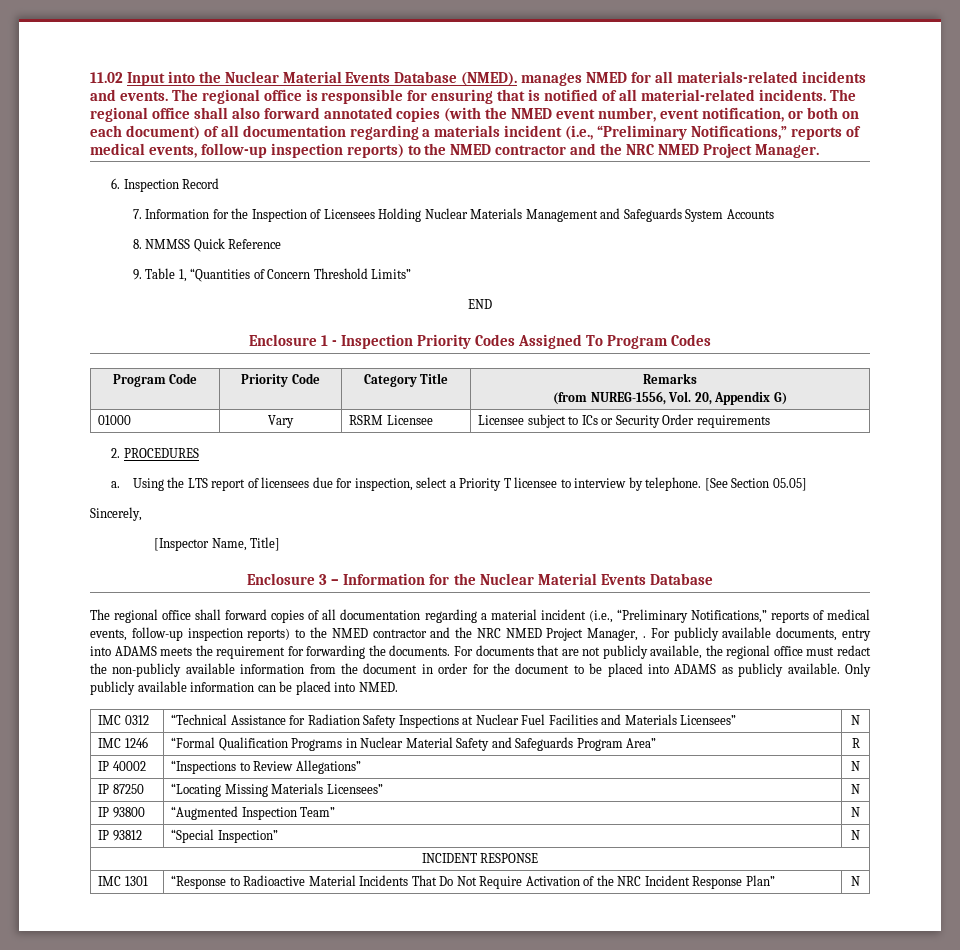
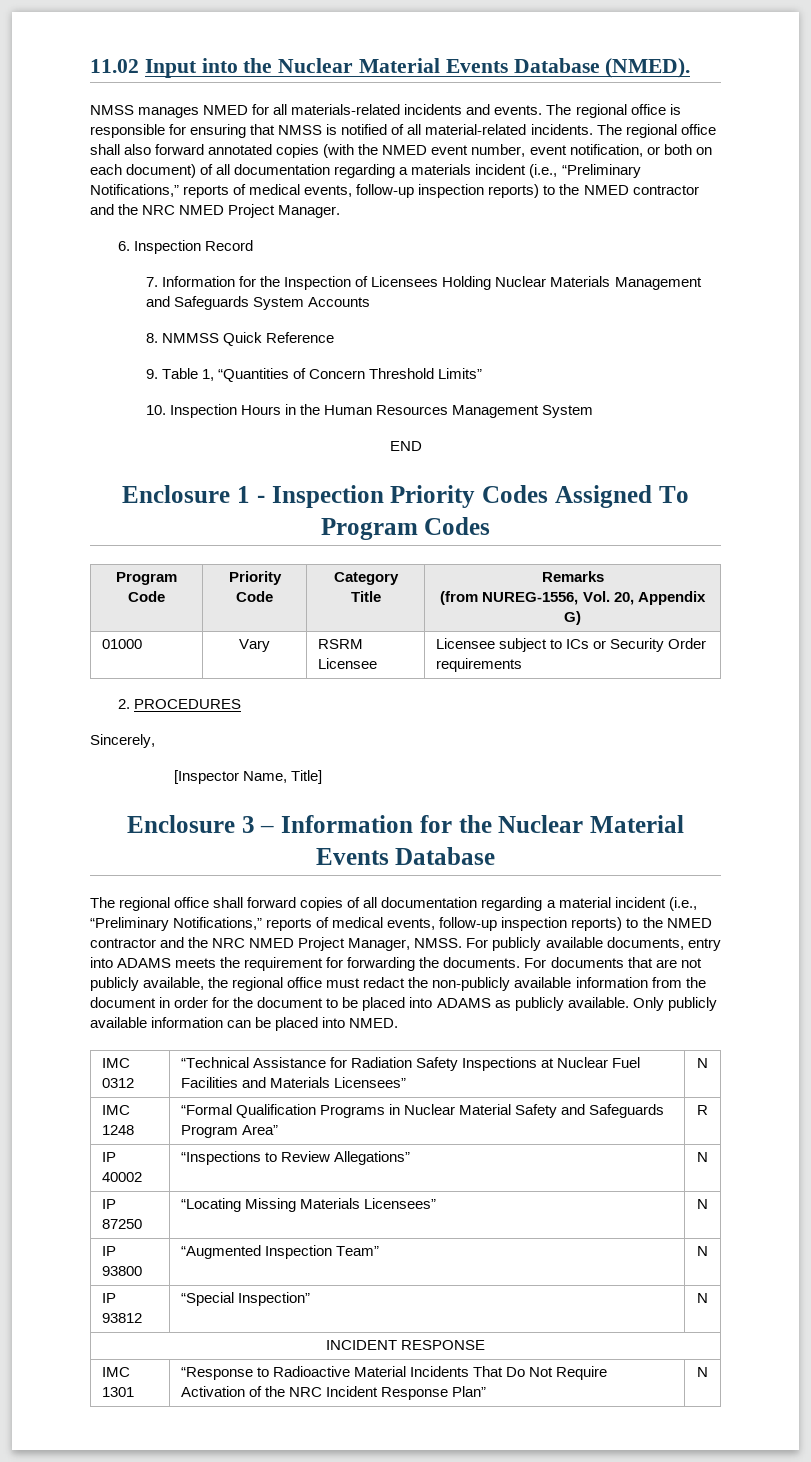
- 11.02 Input into the Nuclear Material Events Database (NMED). manages NMED for all materials-related incidents and events.
+ 11.02 Input into the Nuclear Material Events Database (NMED).
+ NMSS manages NMED for all materials-related incidents and events.
- The regional office is responsible for ensuring that is notified of all material-related incidents.
+ The regional office is responsible for ensuring that NMSS is notified of all material-related incidents.
+ 10. Inspection Hours in the Human Resources Management System
- a. Using the LTS report of licensees due for inspection, select a Priority T licensee to interview by telephone. [See Section 05.05]
- The regional office shall forward copies of all documentation regarding a material incident (i.e., “Preliminary Notifications,” reports of medical events, follow-up inspection reports) to the NMED contractor and the NRC NMED Project Manager, .
+ The regional office shall forward copies of all documentation regarding a material incident (i.e., “Preliminary Notifications,” reports of medical events, follow-up inspection reports) to the NMED contractor and the NRC NMED Project Manager, NMSS.
- IMC 1246 | “Formal Qualification Programs in Nuclear Material Safety and Safeguards Program Area” | R
+ IMC 1248 | “Formal Qualification Programs in Nuclear Material Safety and Safeguards Program Area” | R

